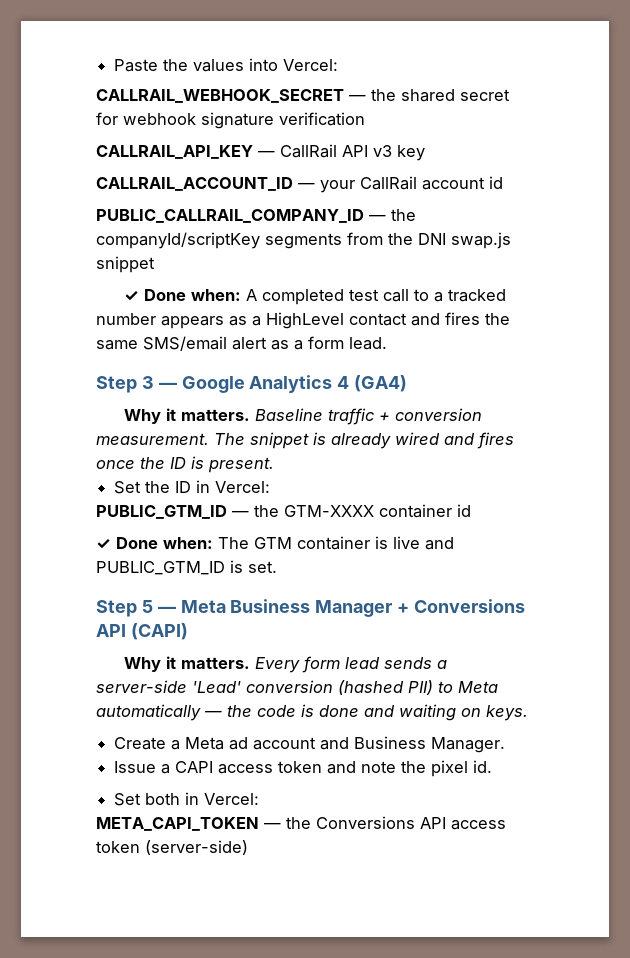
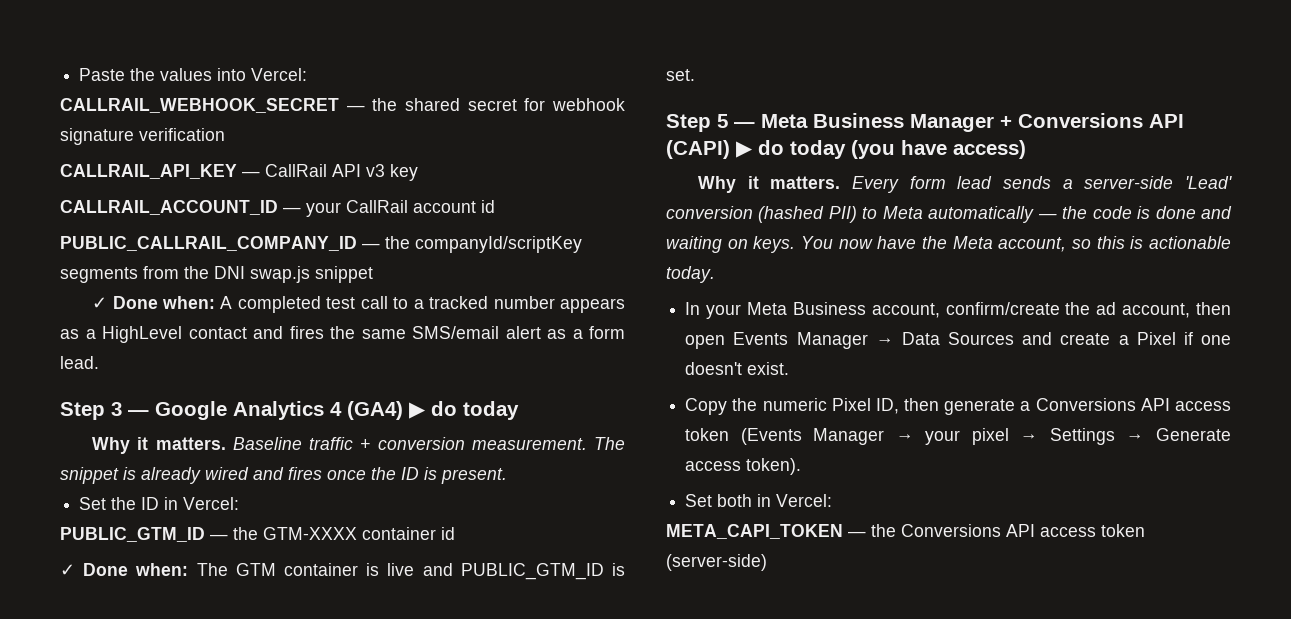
- Step 3 — Google Analytics 4 (GA4)
+ Step 3 — Google Analytics 4 (GA4) ▶ do today
- Step 5 — Meta Business Manager + Conversions API (CAPI)
+ Step 5 — Meta Business Manager + Conversions API (CAPI) ▶ do today (you have access)
- Every form lead sends a server-side 'Lead' conversion (hashed PII) to Meta automatically — the code is done and waiting on keys.
- Create a Meta ad account and Business Manager.
- Issue a CAPI access token and note the pixel id.
+ Every form lead sends a server-side 'Lead' conversion (hashed PII) to Meta automatically — the code is done and waiting on keys. You now have the Meta account, so this is actionable today.
+ In your Meta Business account, confirm/create the ad account, then open Events Manager → Data Sources and create a Pixel if one doesn't exist.
+ Copy the numeric Pixel ID, then generate a Conversions API access token (Events Manager → your pixel → Settings → Generate access token).

